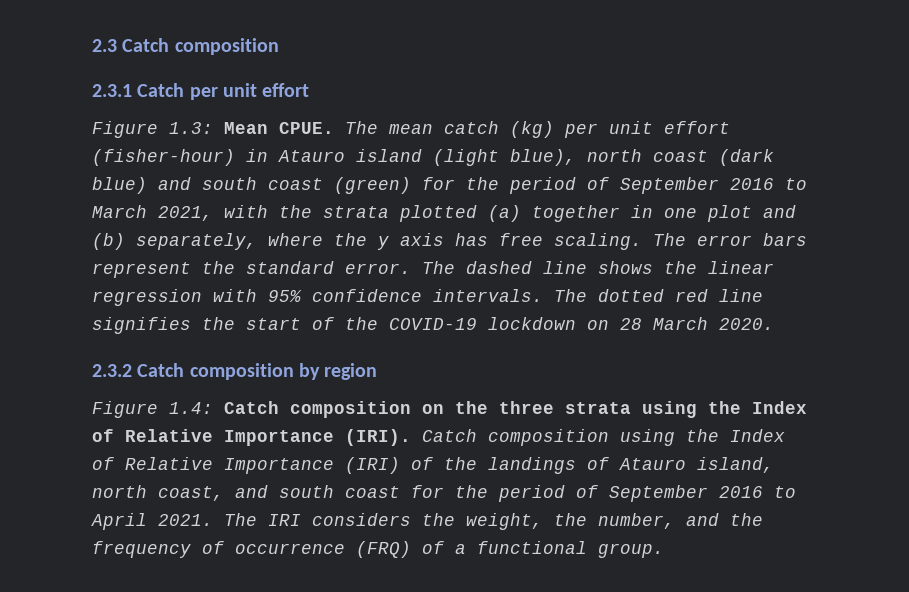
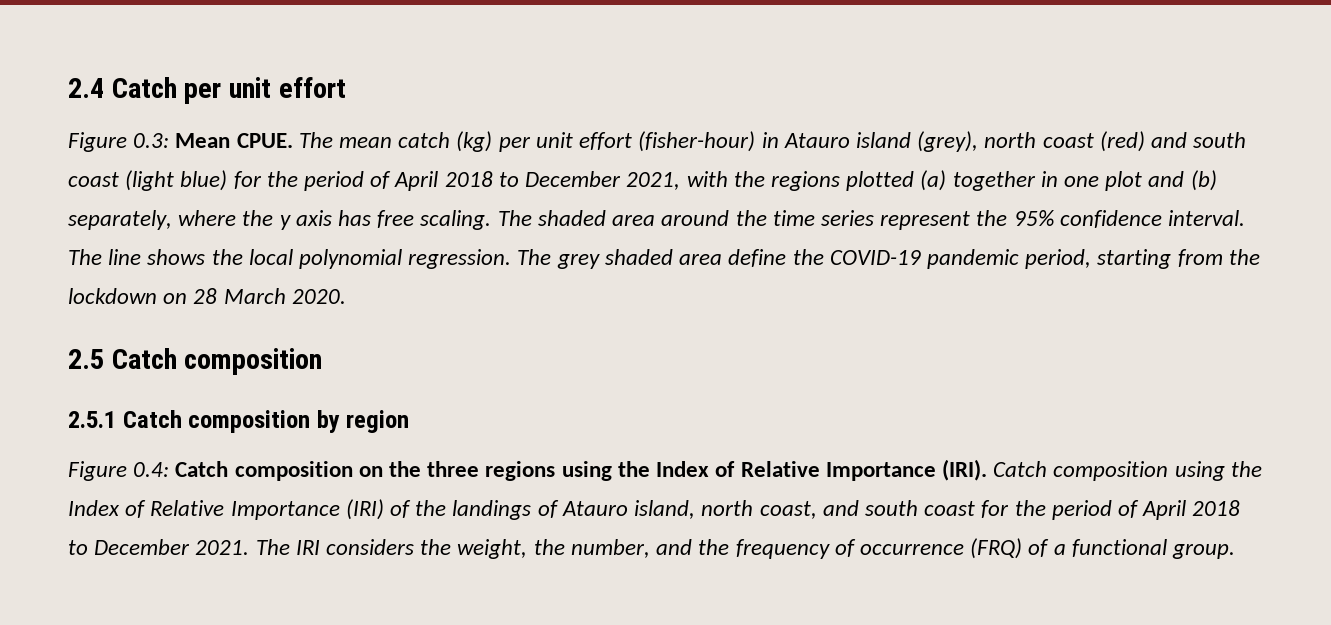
- 2.3 Catch composition
- 2.3.1 Catch per unit effort
+ 2.4 Catch per unit effort
- Figure 1.3: Mean CPUE.
+ Figure 0.3: Mean CPUE.
- The mean catch (kg) per unit effort (fisher-hour) in Atauro island (light blue), north coast (dark blue) and south coast (green) for the period of September 2016 to March 2021, with the strata plotted (a) together in one plot and (b) separately, where the y axis has free scaling.
+ The mean catch (kg) per unit effort (fisher-hour) in Atauro island (grey), north coast (red) and south coast (light blue) for the period of April 2018 to December 2021, with the regions plotted (a) together in one plot and (b) separately, where the y axis has free scaling.
- The error bars represent the standard error. The dashed line shows the linear regression with 95% confidence intervals. The dotted red line signifies the start of the COVID-19 lockdown on 28 March 2020.
+ The shaded area around the time series represent the 95% confidence interval. The line shows the local polynomial regression. The grey shaded area define the COVID-19 pandemic period, starting from the lockdown on 28 March 2020.
- 2.3.2 Catch composition by region
+ 2.5 Catch composition
+ 2.5.1 Catch composition by region
- Figure 1.4: Catch composition on the three strata using the Index of Relative Importance (IRI).
+ Figure 0.4: Catch composition on the three regions using the Index of Relative Importance (IRI).
- Catch composition using the Index of Relative Importance (IRI) of the landings of Atauro island, north coast, and south coast for the period of September 2016 to April 2021.
+ Catch composition using the Index of Relative Importance (IRI) of the landings of Atauro island, north coast, and south coast for the period of April 2018 to December 2021.

